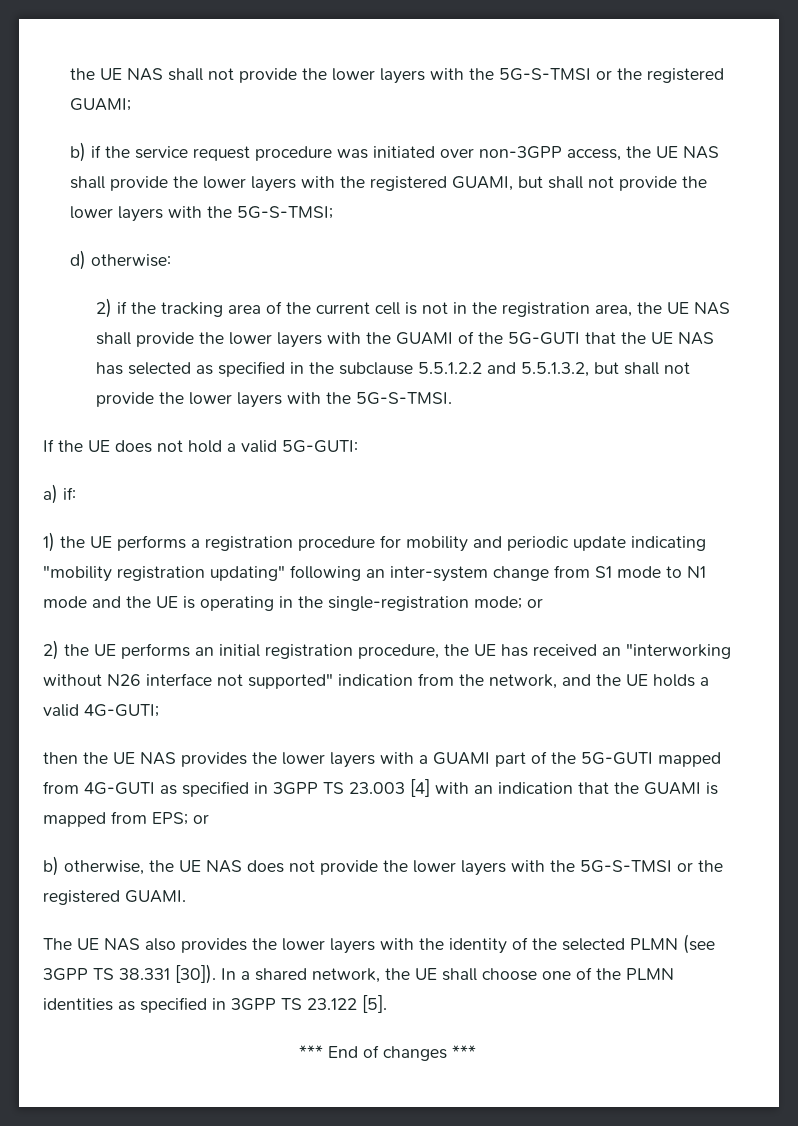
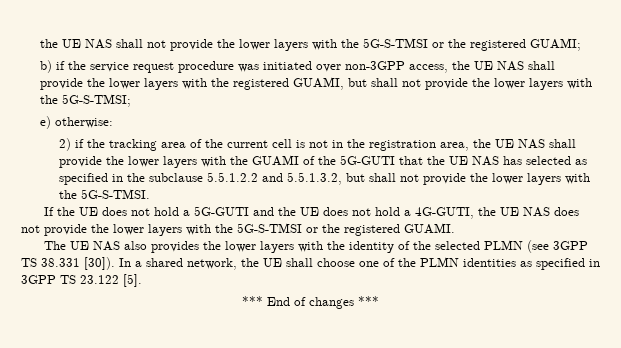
- d) otherwise:
+ e) otherwise:
- If the UE does not hold a valid 5G-GUTI:
- a) if:
- 1) the UE performs a registration procedure for mobility and periodic update indicating "mobility registration updating" following an inter-system change from S1 mode to N1 mode and the UE is operating in the single-registration mode; or
- 2) the UE performs an initial registration procedure, the UE has received an "interworking without N26 interface not supported" indication from the network, and the UE holds a valid 4G-GUTI;
- then the UE NAS provides the lower layers with a GUAMI part of the 5G-GUTI mapped from 4G-GUTI as specified in 3GPP TS 23.003 [4] with an indication that the GUAMI is mapped from EPS; or
- b) otherwise, the UE NAS does not provide the lower layers with the 5G-S-TMSI or the registered GUAMI.
+ If the UE does not hold a 5G-GUTI and the UE does not hold a 4G-GUTI, the UE NAS does not provide the lower layers with the 5G-S-TMSI or the registered GUAMI.

